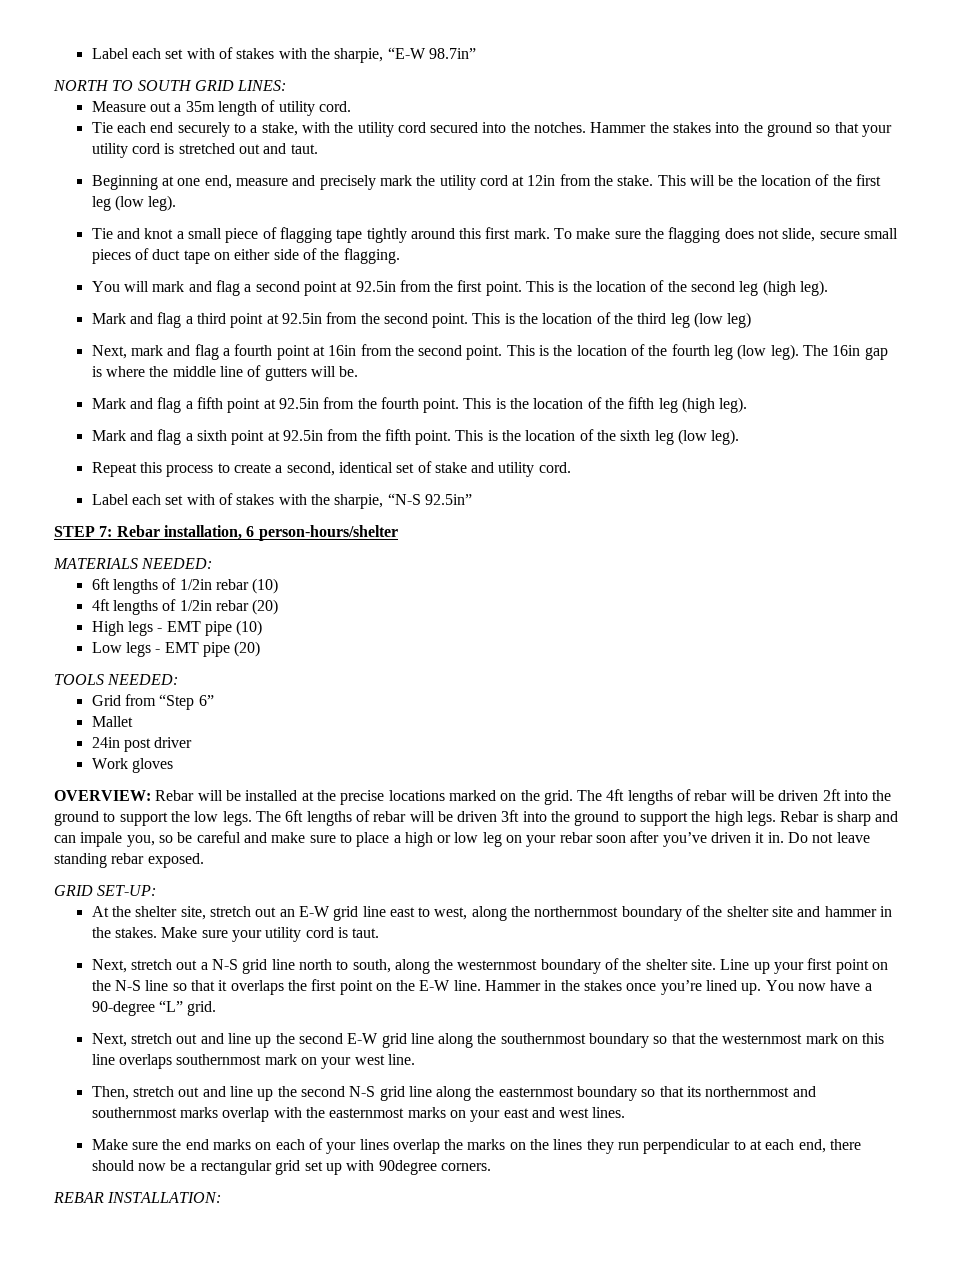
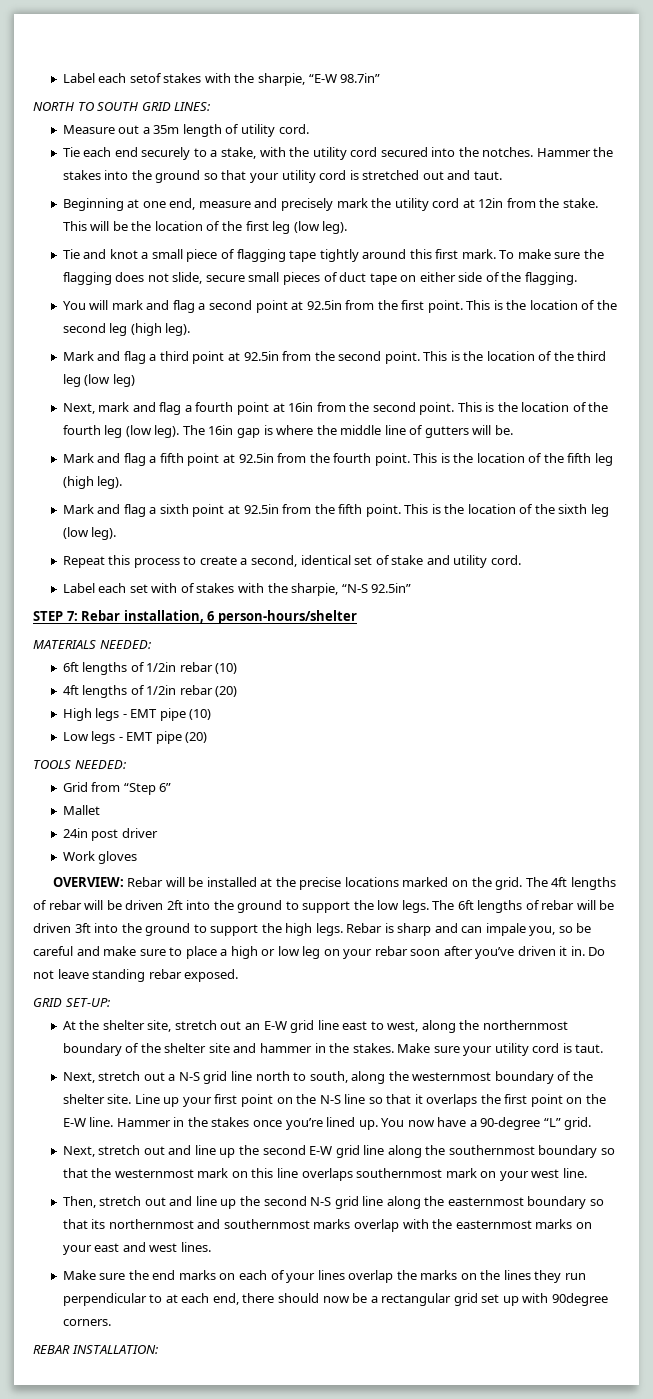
- Label each set with of stakes with the sharpie, “E-W 98.7in”
+ Label each setof stakes with the sharpie, “E-W 98.7in”

